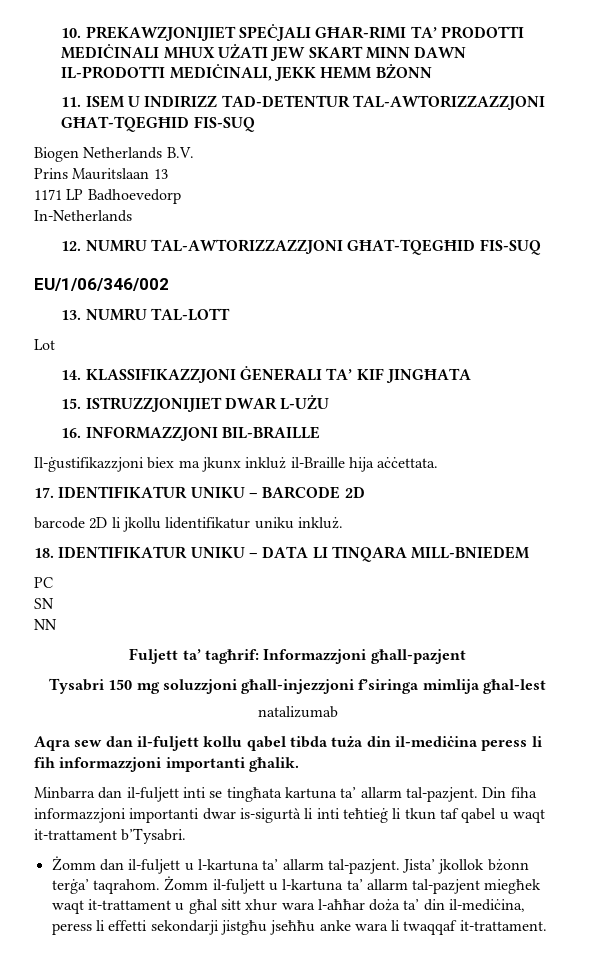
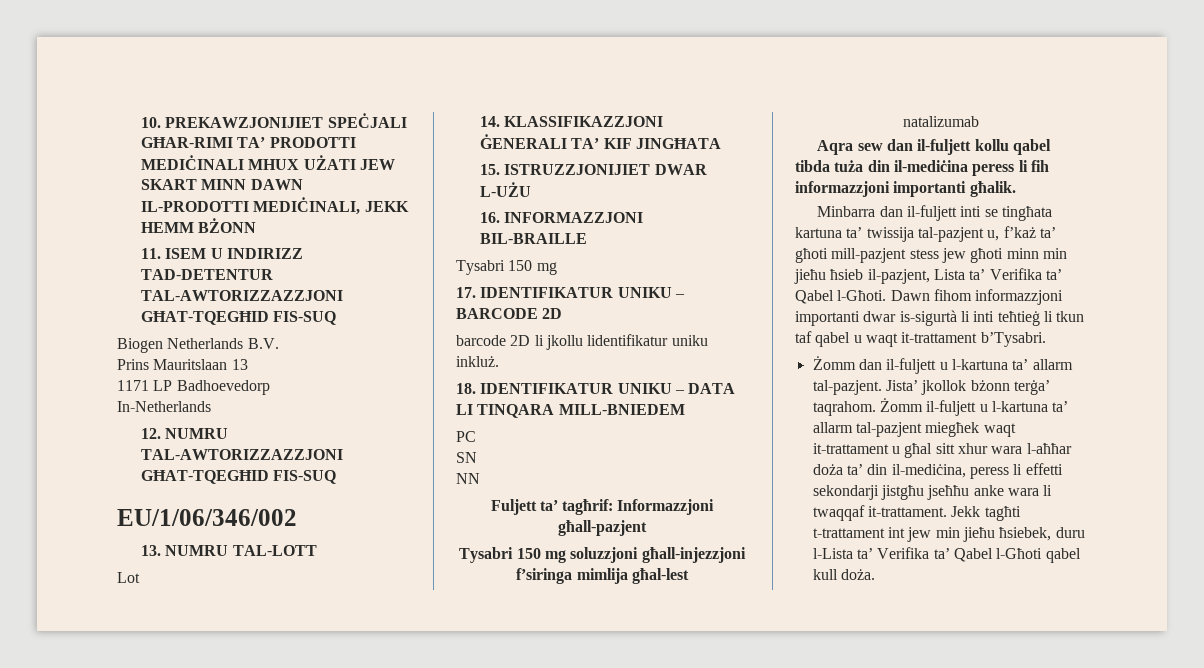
  16. INFORMAZZJONI BIL-BRAILLE
- Il-ġustifikazzjoni biex ma jkunx inkluż il-Braille hija aċċettata.
+ Tysabri 150 mg
- Minbarra dan il-fuljett inti se tingħata kartuna ta’ allarm tal-pazjent. Din fiha informazzjoni importanti dwar is-sigurtà li inti teħtieġ li tkun taf qabel u waqt it-trattament b’Tysabri.
+ Minbarra dan il-fuljett inti se tingħata kartuna ta’ twissija tal-pazjent u, f’każ ta’ għoti mill-pazjent stess jew għoti minn min jieħu ħsieb il-pazjent, Lista ta’ Verifika ta’ Qabel l-Għoti. Dawn fihom informazzjoni importanti dwar is-sigurtà li inti teħtieġ li tkun taf qabel u waqt it-trattament b’Tysabri.
+ Jekk tagħti t-trattament int jew min jieħu ħsiebek, duru l-Lista ta’ Verifika ta’ Qabel l-Għoti qabel kull doża.

